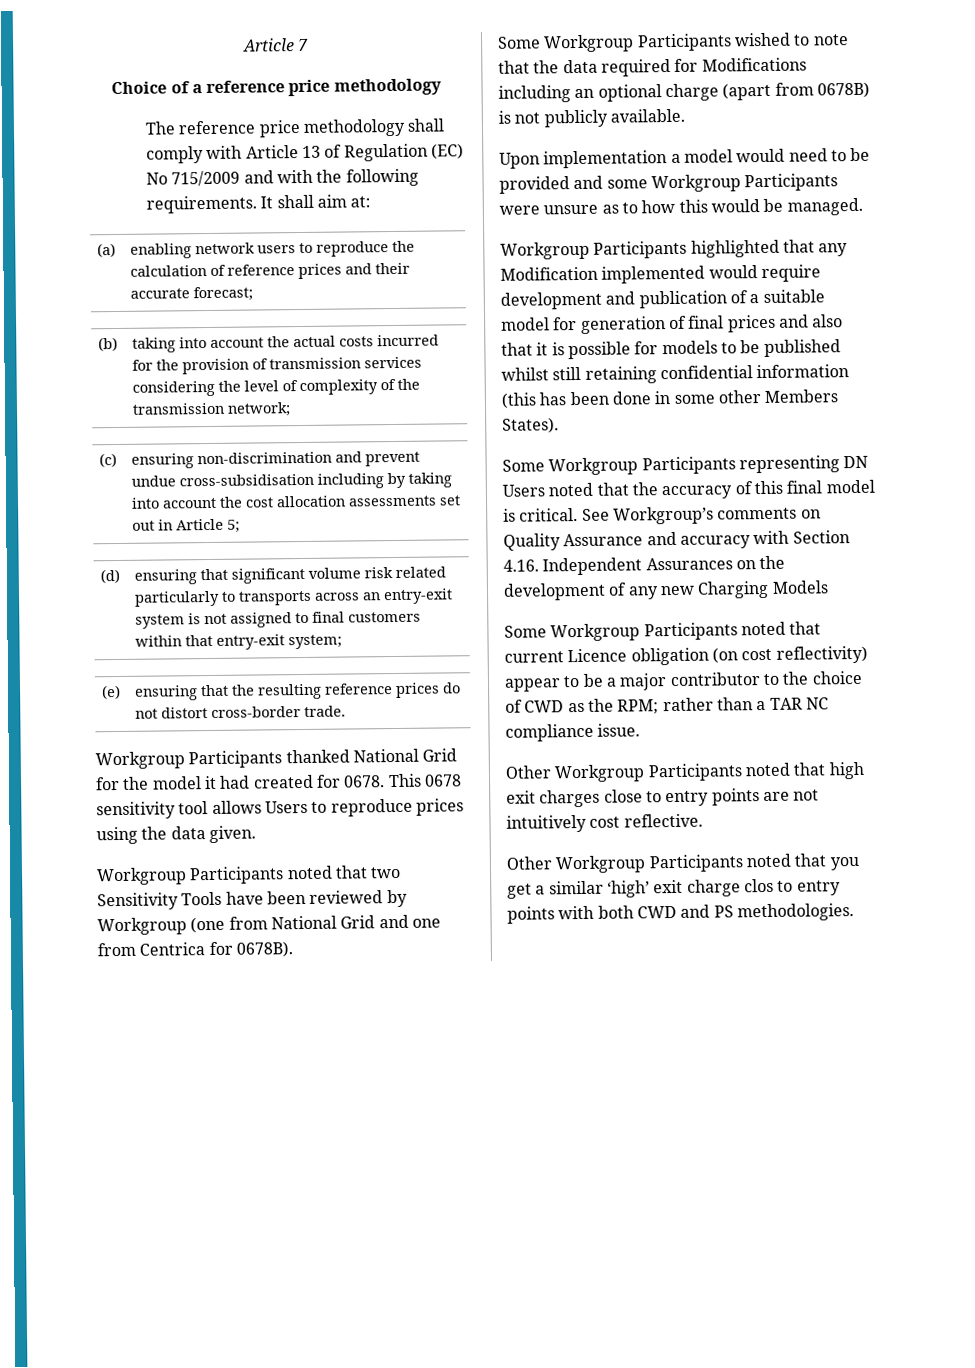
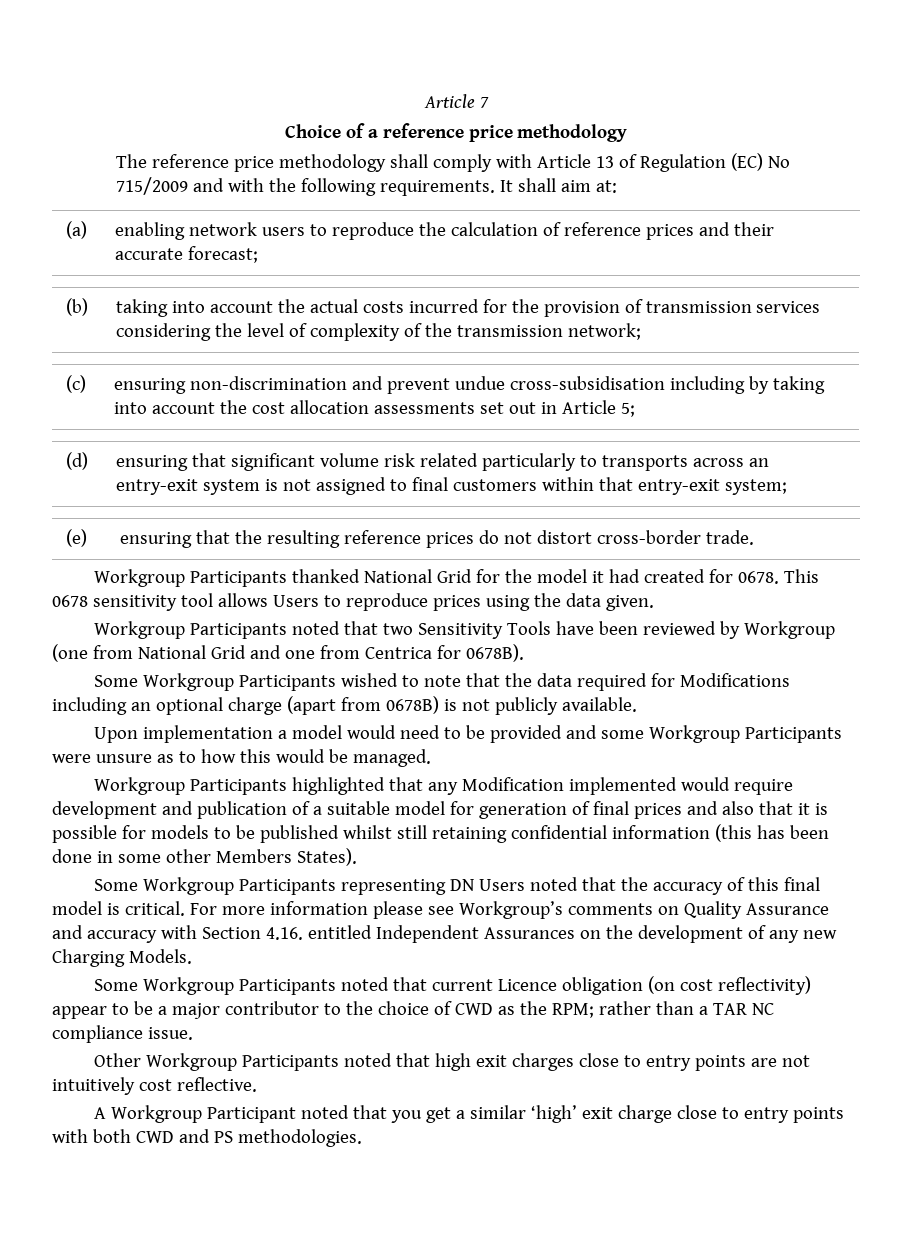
- See Workgroup’s comments on Quality Assurance and accuracy with Section 4.16. Independent Assurances on the development of any new Charging Models
+ For more information please see Workgroup’s comments on Quality Assurance and accuracy with Section 4.16. entitled Independent Assurances on the development of any new Charging Models.
- Other Workgroup Participants noted that you get a similar ‘high’ exit charge clos to entry points with both CWD and PS methodologies.
+ A Workgroup Participant noted that you get a similar ‘high’ exit charge close to entry points with both CWD and PS methodologies.

